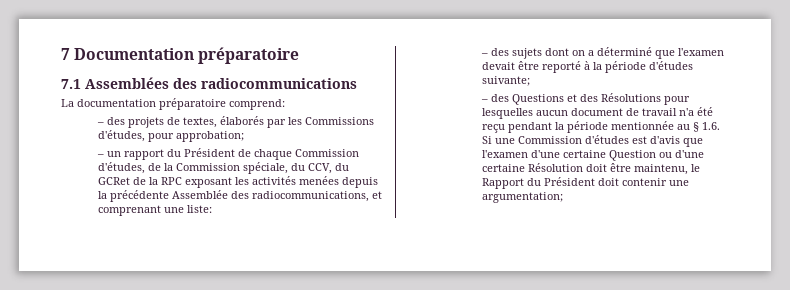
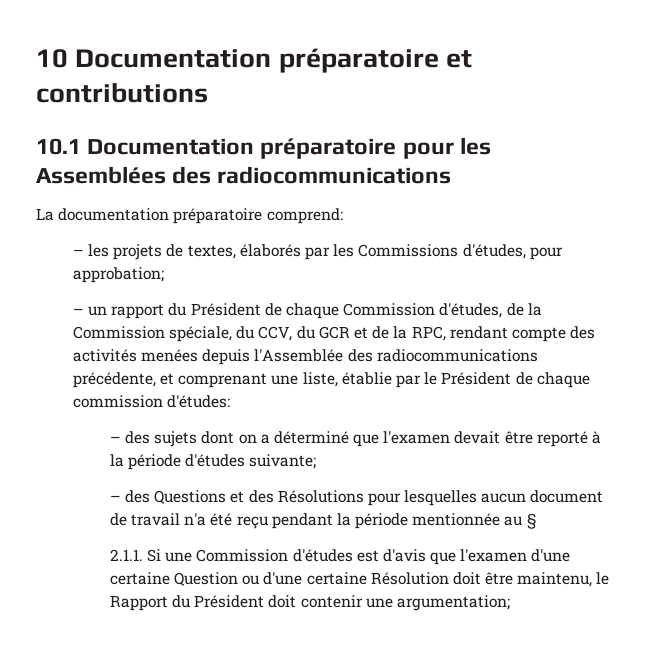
- 7 Documentation préparatoire
- 7.1 Assemblées des radiocommunications
+ 10 Documentation préparatoire et contributions
+ 10.1 Documentation préparatoire pour les Assemblées des radiocommunications
- – des projets de textes, élaborés par les Commissions d'études, pour approbation;
+ – les projets de textes, élaborés par les Commissions d'études, pour approbation;
- – un rapport du Président de chaque Commission d'études, de la Commission spéciale, du CCV, du GCRet de la RPC exposant les activités menées depuis la précédente Assemblée des radiocommunications, et comprenant une liste:
+ – un rapport du Président de chaque Commission d'études, de la Commission spéciale, du CCV, du GCR et de la RPC, rendant compte des activités menées depuis l'Assemblée des radiocommunications précédente, et comprenant une liste, établie par le Président de chaque commission d'études:
- – des Questions et des Résolutions pour lesquelles aucun document de travail n'a été reçu pendant la période mentionnée au § 1.6. Si une Commission d'études est d'avis que l'examen d'une certaine Question ou d'une certaine Résolution doit être maintenu, le Rapport du Président doit contenir une argumentation;
+ – des Questions et des Résolutions pour lesquelles aucun document de travail n'a été reçu pendant la période mentionnée au §
+ 2.1.1. Si une Commission d'études est d'avis que l'examen d'une certaine Question ou d'une certaine Résolution doit être maintenu, le Rapport du Président doit contenir une argumentation;

